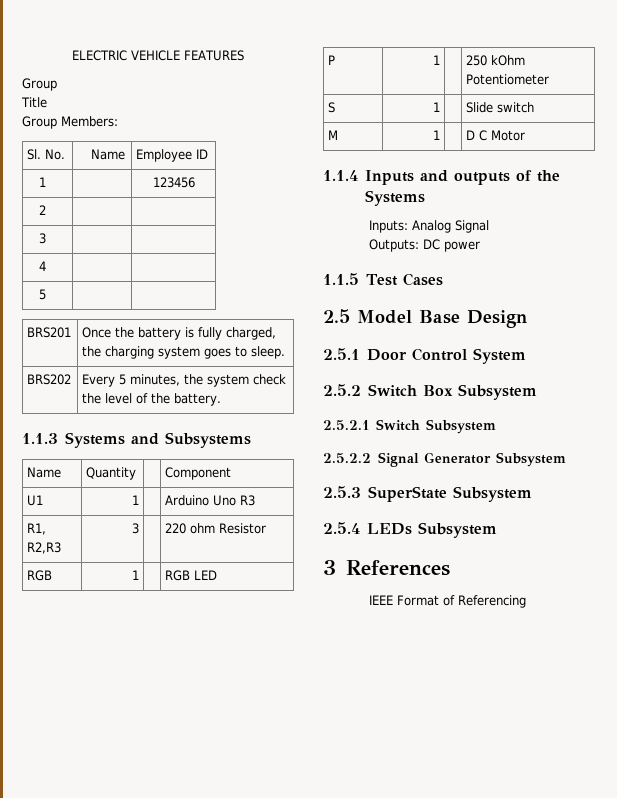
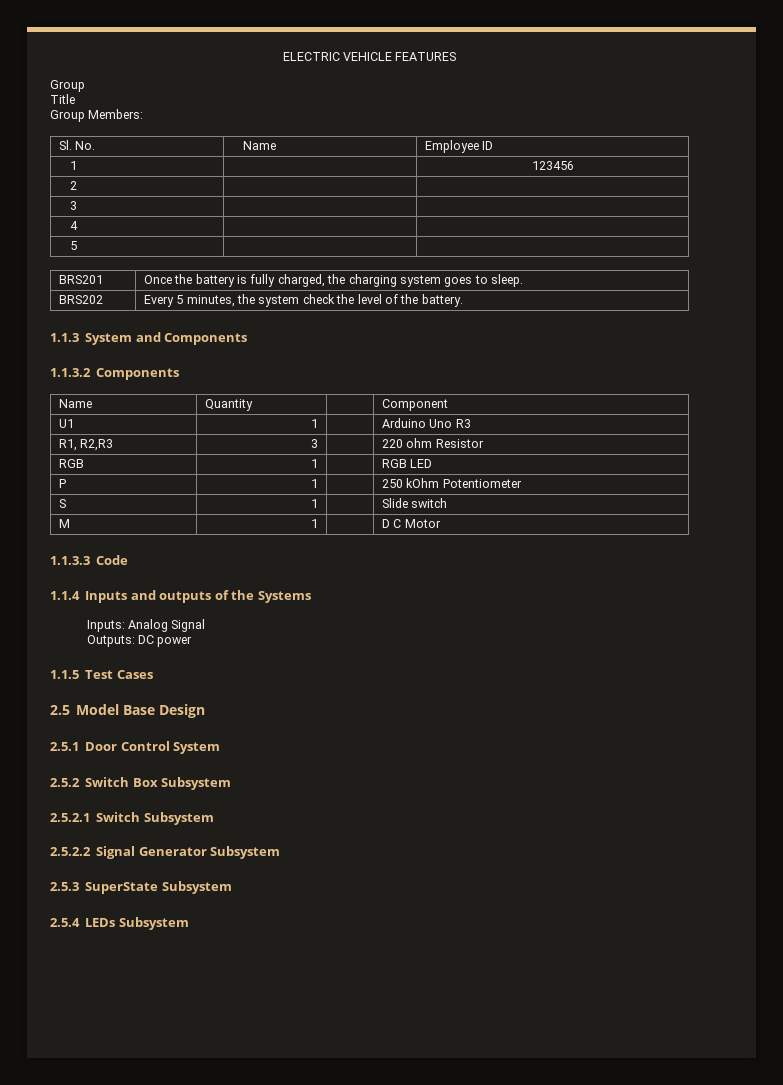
- 1.1.3 Systems and Subsystems
+ 1.1.3 System and Components
+ 1.1.3.2 Components
+ 1.1.3.3 Code
- 3 References
- IEEE Format of Referencing

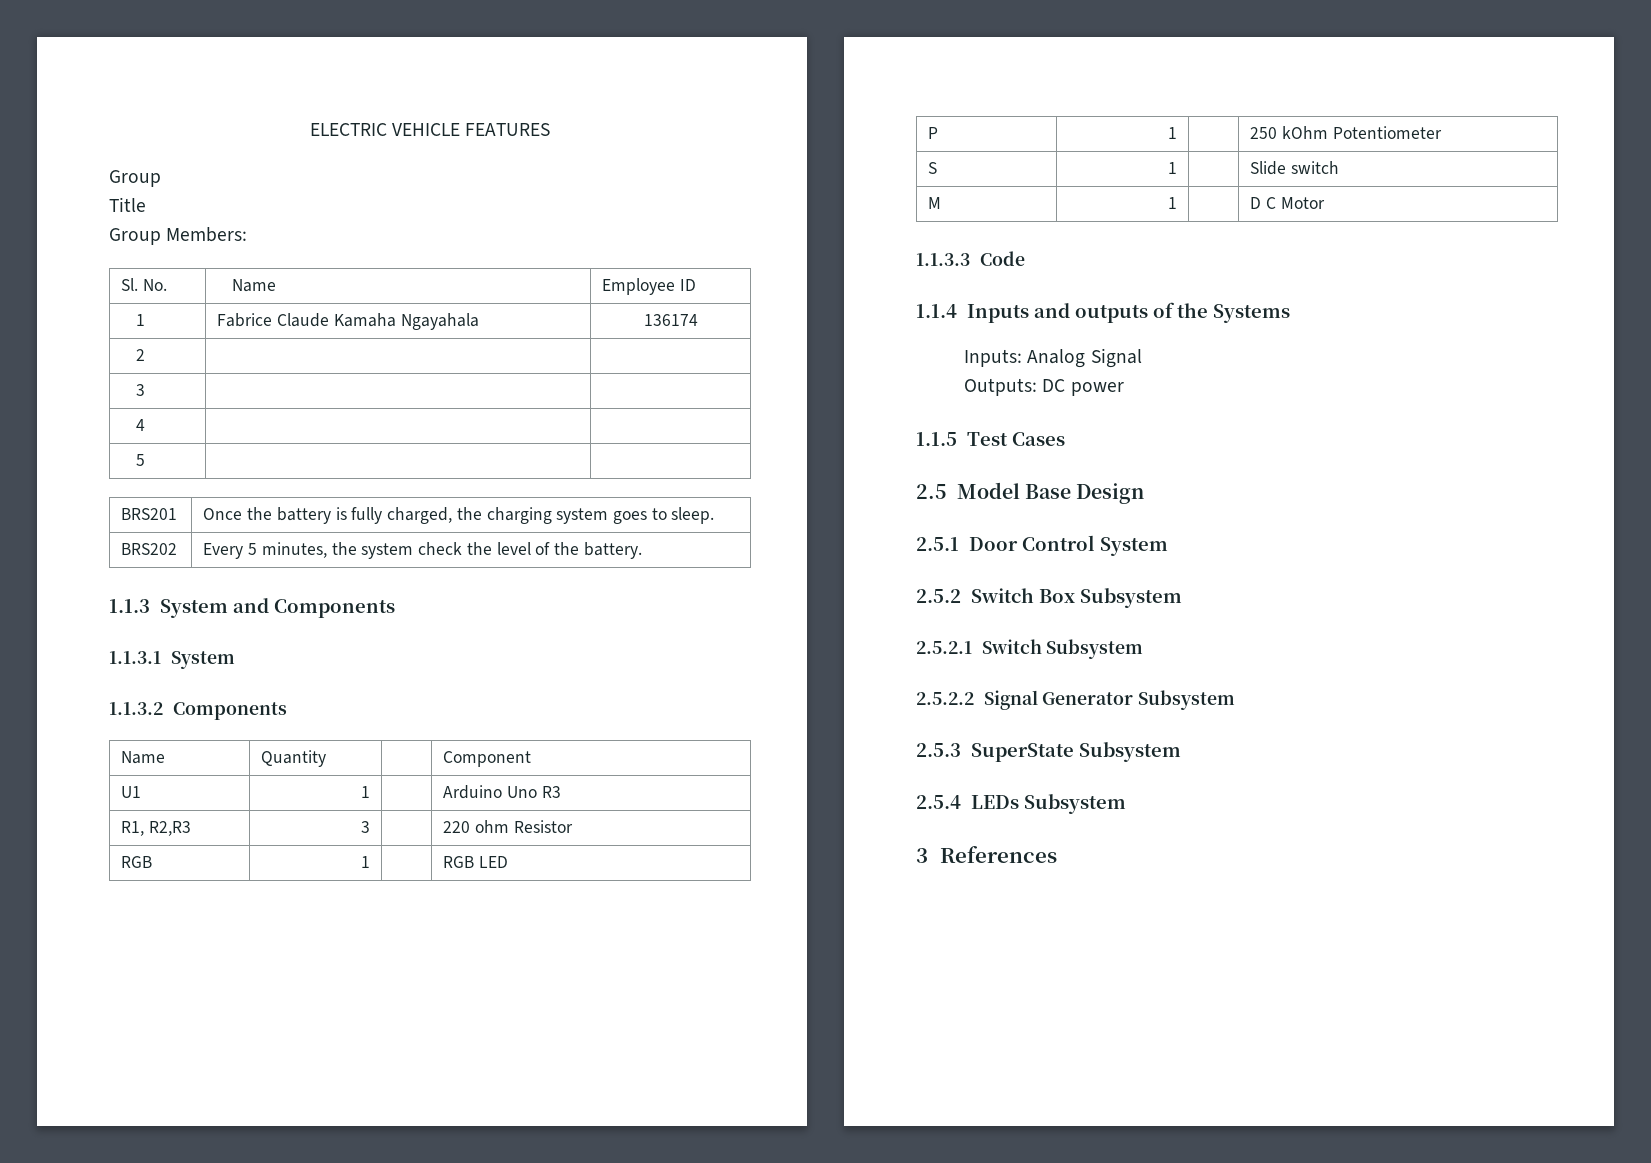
- 1 | | 123456
+ 1 | Fabrice Claude Kamaha Ngayahala | 136174
+ 1.1.3.1 System
+ 3 References

